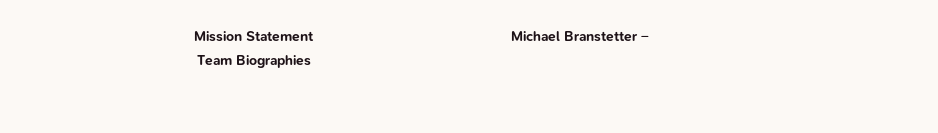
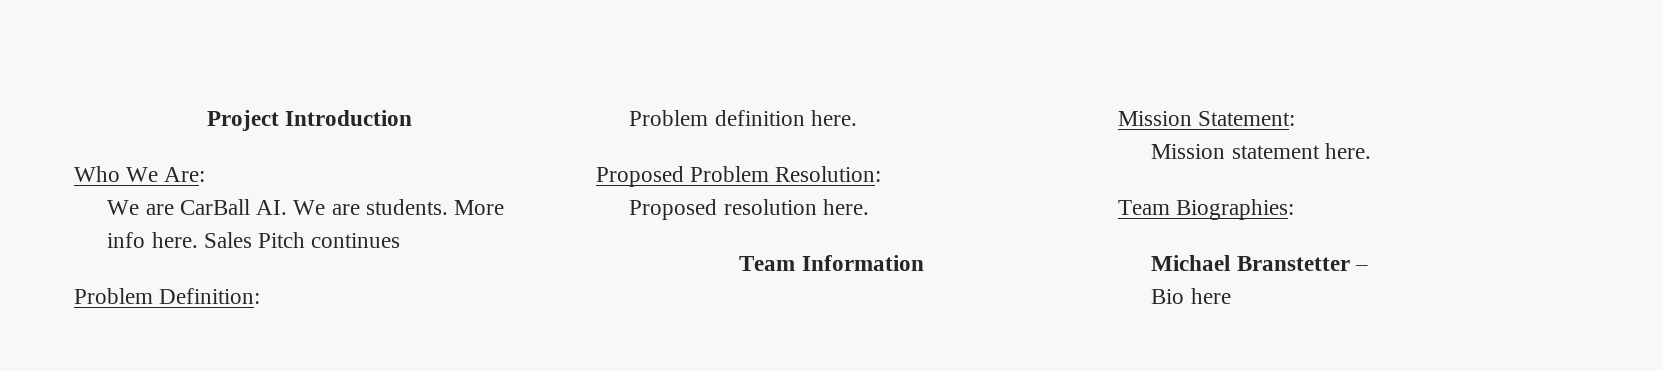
- Mission Statement
- Team Biographies
+ Project Introduction
+ Who We Are:
+ We are CarBall AI. We are students. More info here. Sales Pitch continues
+ Problem Definition:
+ Problem definition here.
+ Proposed Problem Resolution:
+ Proposed resolution here.
+ Team Information
+ Mission Statement:
+ Mission statement here.
+ Team Biographies:
+ Bio here

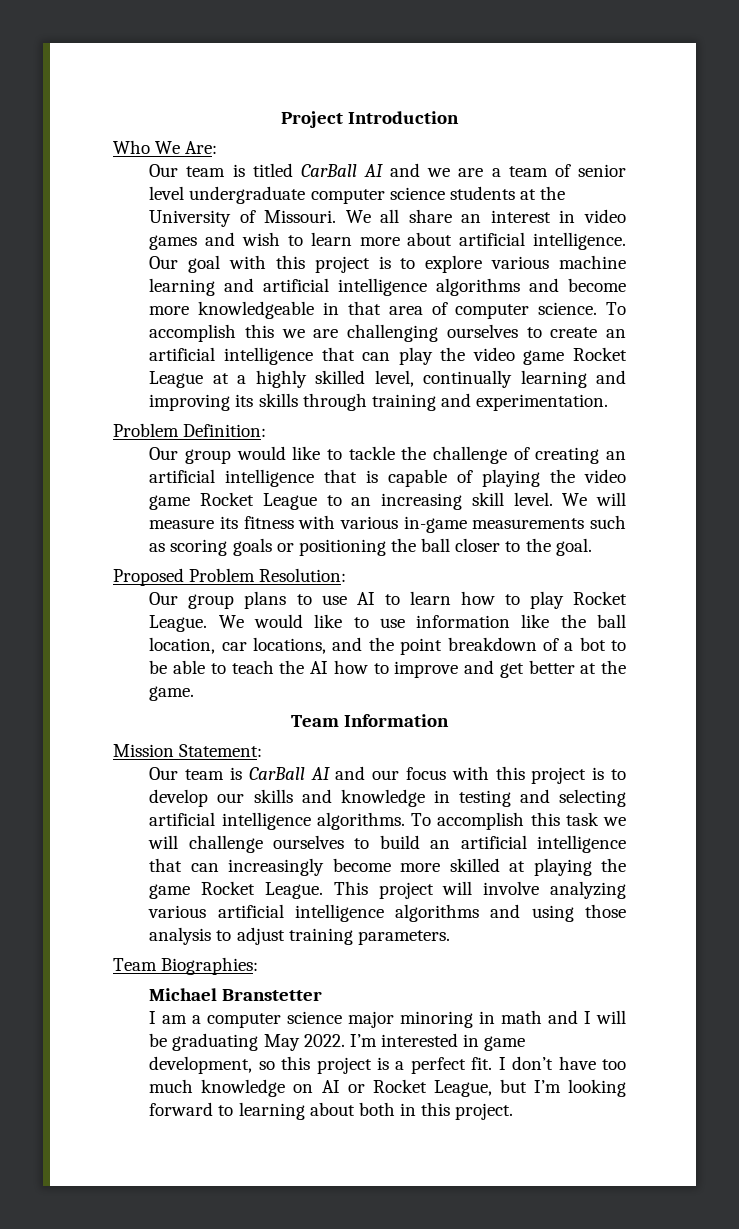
- We are CarBall AI. We are students. More info here. Sales Pitch continues
+ Our team is titled CarBall AI and we are a team of senior level undergraduate computer science students at the University of Missouri. We all share an interest in video games and wish to learn more about artificial intelligence. Our goal with this project is to explore various machine learning and artificial intelligence algorithms and become more knowledgeable in that area of computer science. To accomplish this we are challenging ourselves to create an artificial intelligence that can play the video game Rocket League at a highly skilled level, continually learning and improving its skills through training and experimentation.
  Problem Definition:
- Problem definition here.
+ Our group would like to tackle the challenge of creating an artificial intelligence that is capable of playing the video game Rocket League to an increasing skill level. We will measure its fitness with various in-game measurements such as scoring goals or positioning the ball closer to the goal.
  Proposed Problem Resolution:
- Proposed resolution here.
+ Our group plans to use AI to learn how to play Rocket League. We would like to use information like the ball location, car locations, and the point breakdown of a bot to be able to teach the AI how to improve and get better at the game.
  Team Information
  Mission Statement:
- Mission statement here.
+ Our team is CarBall AI and our focus with this project is to develop our skills and knowledge in testing and selecting artificial intelligence algorithms. To accomplish this task we will challenge ourselves to build an artificial intelligence that can increasingly become more skilled at playing the game Rocket League. This project will involve analyzing various artificial intelligence algorithms and using those analysis to adjust training parameters.
  Team Biographies:
- Michael Branstetter –
- Bio here
+ Michael Branstetter
+ I am a computer science major minoring in math and I will be graduating May 2022. I’m interested in game development, so this project is a perfect fit. I don’t have too much knowledge on AI or Rocket League, but I’m looking forward to learning about both in this project.

